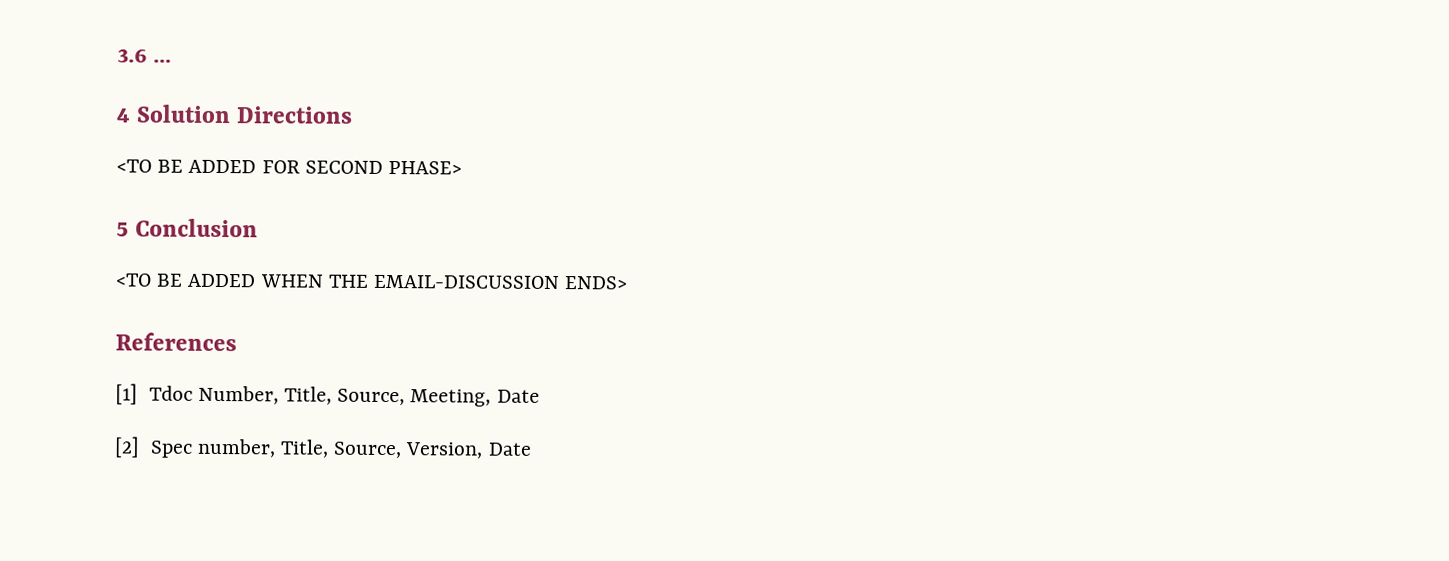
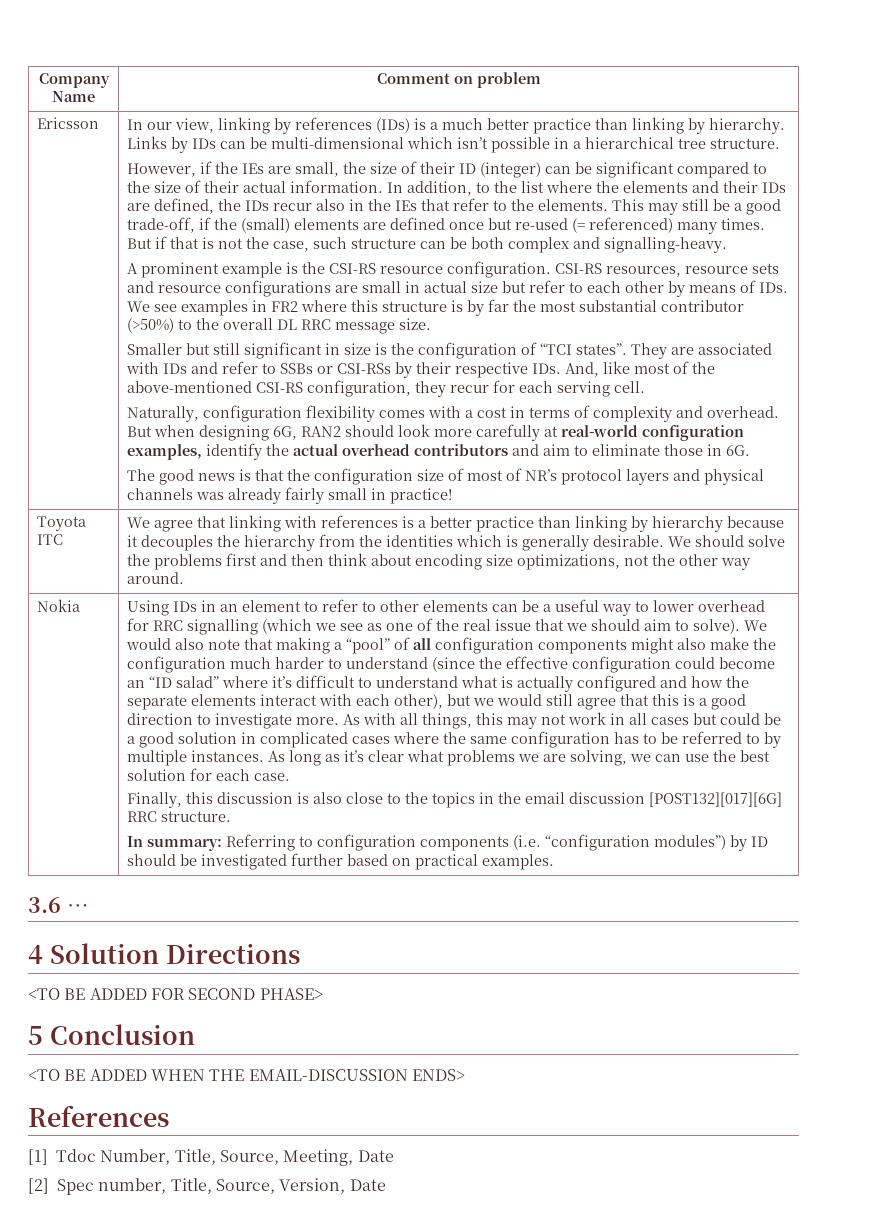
+ Company Name | Comment on problem
+ Ericsson | In our view, linking by references (IDs) is a much better practice than linking by hierarchy. Links by IDs can be multi-dimensional which isn’t possible in a hierarchical tree structure.
+ However, if the IEs are small, the size of their ID (integer) can be significant compared to the size of their actual information. In addition, to the list where the elements and their IDs are defined, the IDs recur also in the IEs that refer to the elements. This may still be a good trade-off, if the (small) elements are defined once but re-used (= referenced) many times. But if that is not the case, such structure can be both complex and signalling-heavy.
+ A prominent example is the CSI-RS resource configuration. CSI-RS resources, resource sets and resource configurations are small in actual size but refer to each other by means of IDs. We see examples in FR2 where this structure is by far the most substantial contributor (>50%) to the overall DL RRC message size.
+ Smaller but still significant in size is the configuration of “TCI states”. They are associated with IDs and refer to SSBs or CSI-RSs by their respective IDs. And, like most of the above-mentioned CSI-RS configuration, they recur for each serving cell.
+ Naturally, configuration flexibility comes with a cost in terms of complexity and overhead. But when designing 6G, RAN2 should look more carefully at real-world configuration examples, identify the actual overhead contributors and aim to eliminate those in 6G.
+ The good news is that the configuration size of most of NR’s protocol layers and physical channels was already fairly small in practice!
+ Toyota ITC | We agree that linking with references is a better practice than linking by hierarchy because it decouples the hierarchy from the identities which is generally desirable. We should solve the problems first and then think about encoding size optimizations, not the other way around.
+ Nokia | Using IDs in an element to refer to other elements can be a useful way to lower overhead for RRC signalling (which we see as one of the real issue that we should aim to solve). We would also note that making a “pool” of all configuration components might also make the configuration much harder to understand (since the effective configuration could become an “ID salad” where it’s difficult to understand what is actually configured and how the separate elements interact with each other), but we would still agree that this is a good direction to investigate more. As with all things, this may not work in all cases but could be a good solution in complicated cases where the same configuration has to be referred to by multiple instances. As long as it’s clear what problems we are solving, we can use the best solution for each case.
+ Finally, this discussion is also close to the topics in the email discussion [POST132][017][6G] RRC structure.
+ In summary: Referring to configuration components (i.e. “configuration modules”) by ID should be investigated further based on practical examples.

